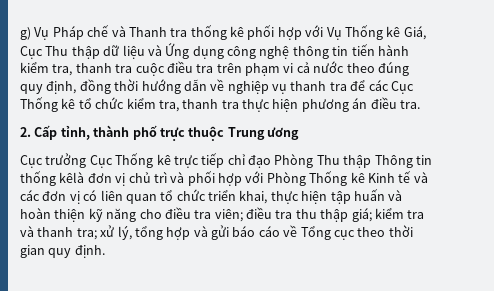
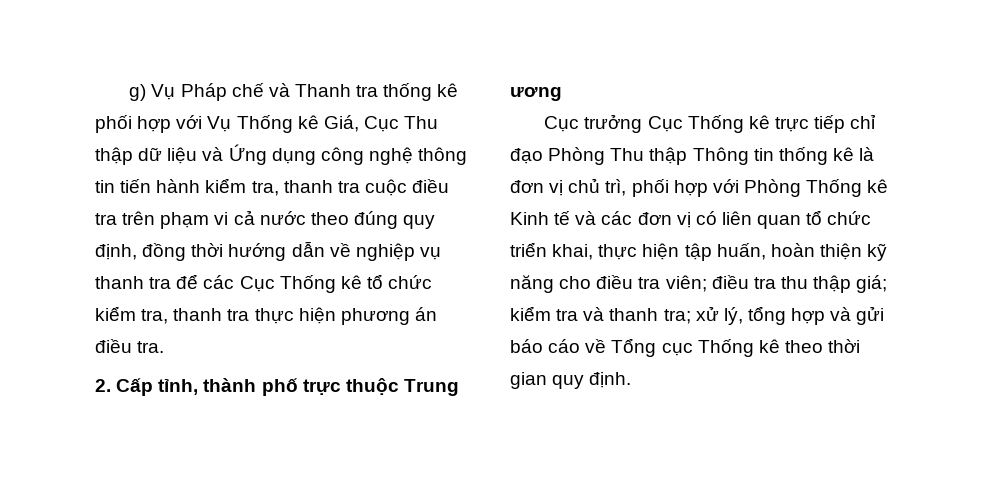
- Cục trưởng Cục Thống kê trực tiếp chỉ đạo Phòng Thu thập Thông tin thống kêlà đơn vị chủ trì và phối hợp với Phòng Thống kê Kinh tế và các đơn vị có liên quan tổ chức triển khai, thực hiện tập huấn và hoàn thiện kỹ năng cho điều tra viên;
+ Cục trưởng Cục Thống kê trực tiếp chỉ đạo Phòng Thu thập Thông tin thống kê là đơn vị chủ trì, phối hợp với Phòng Thống kê Kinh tế và các đơn vị có liên quan tổ chức triển khai, thực hiện tập huấn, hoàn thiện kỹ năng cho điều tra viên;
- xử lý, tổng hợp và gửi báo cáo về Tổng cục theo thời gian quy định.
+ xử lý, tổng hợp và gửi báo cáo về Tổng cục Thống kê theo thời gian quy định.

